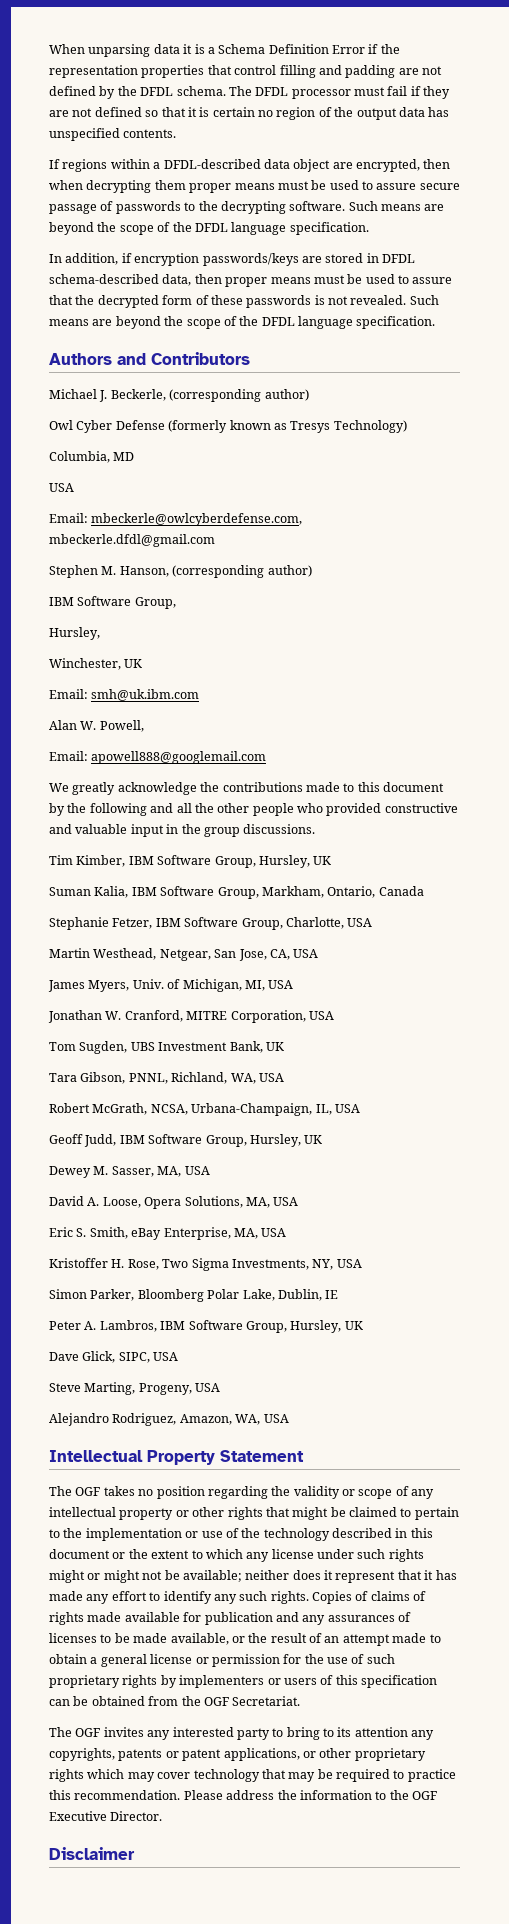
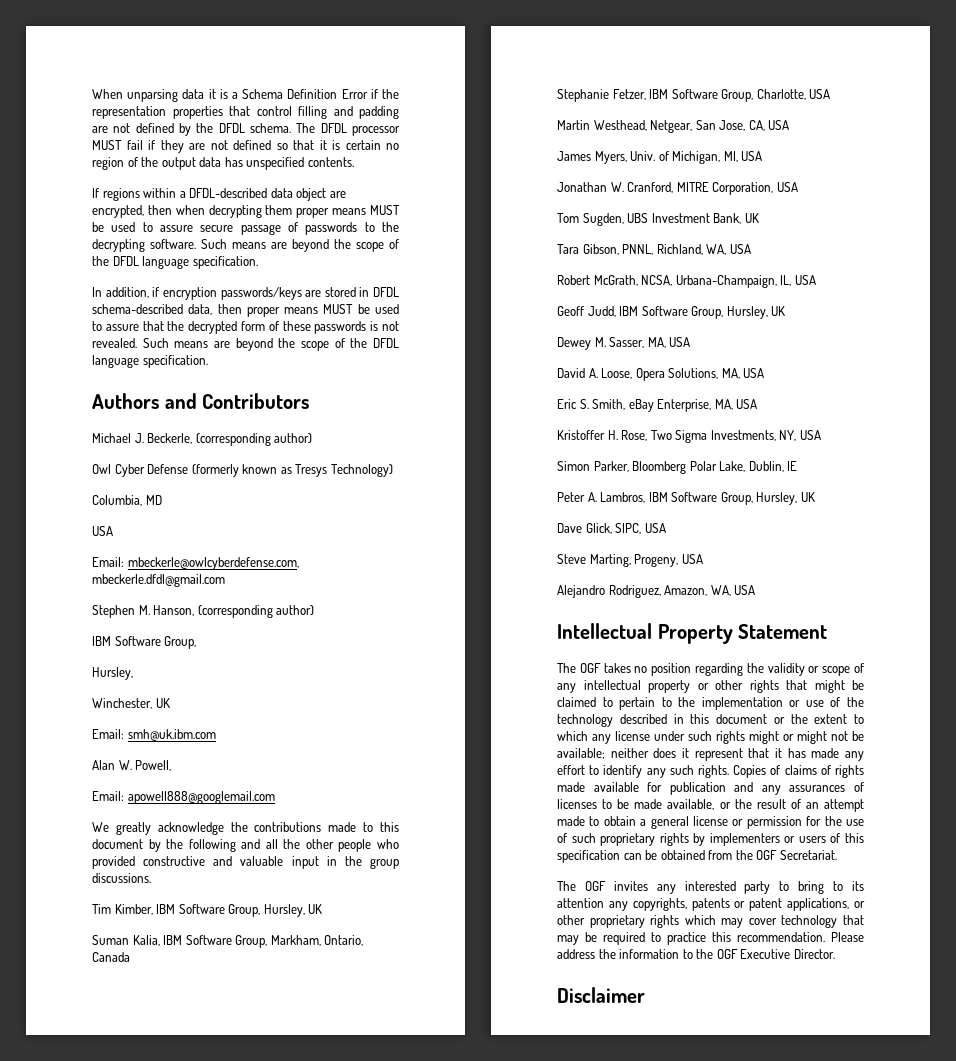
- The DFDL processor must fail if they are not defined so that it is certain no region of the output data has unspecified contents.
+ The DFDL processor MUST fail if they are not defined so that it is certain no region of the output data has unspecified contents.
- If regions within a DFDL-described data object are encrypted, then when decrypting them proper means must be used to assure secure passage of passwords to the decrypting software.
+ If regions within a DFDL-described data object are encrypted, then when decrypting them proper means MUST be used to assure secure passage of passwords to the decrypting software.
- In addition, if encryption passwords/keys are stored in DFDL schema-described data, then proper means must be used to assure that the decrypted form of these passwords is not revealed.
+ In addition, if encryption passwords/keys are stored in DFDL schema-described data, then proper means MUST be used to assure that the decrypted form of these passwords is not revealed.

